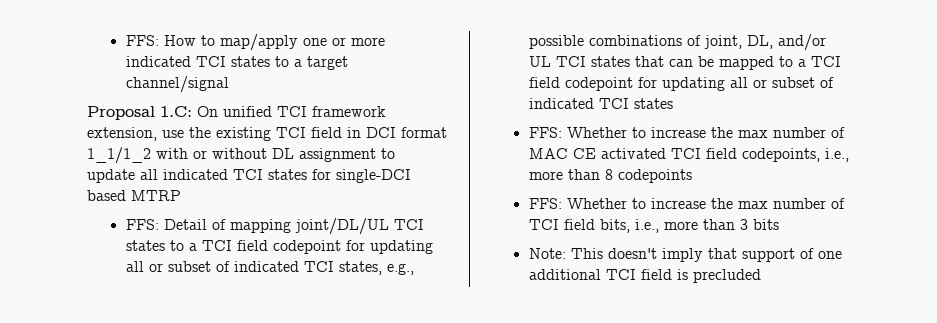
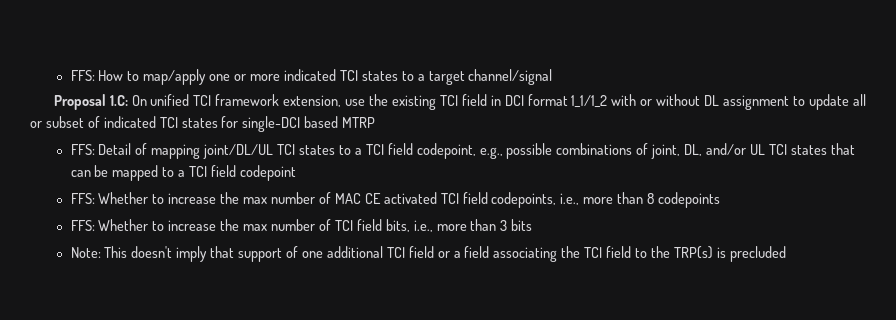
- Proposal 1.C: On unified TCI framework extension, use the existing TCI field in DCI format 1_1/1_2 with or without DL assignment to update all indicated TCI states for single-DCI based MTRP
+ Proposal 1.C: On unified TCI framework extension, use the existing TCI field in DCI format 1_1/1_2 with or without DL assignment to update all or subset of indicated TCI states for single-DCI based MTRP
- FFS: Detail of mapping joint/DL/UL TCI states to a TCI field codepoint for updating all or subset of indicated TCI states, e.g., possible combinations of joint, DL, and/or UL TCI states that can be mapped to a TCI field codepoint for updating all or subset of indicated TCI states
+ FFS: Detail of mapping joint/DL/UL TCI states to a TCI field codepoint, e.g., possible combinations of joint, DL, and/or UL TCI states that can be mapped to a TCI field codepoint
- Note: This doesn't imply that support of one additional TCI field is precluded
+ Note: This doesn't imply that support of one additional TCI field or a field associating the TCI field to the TRP(s) is precluded

